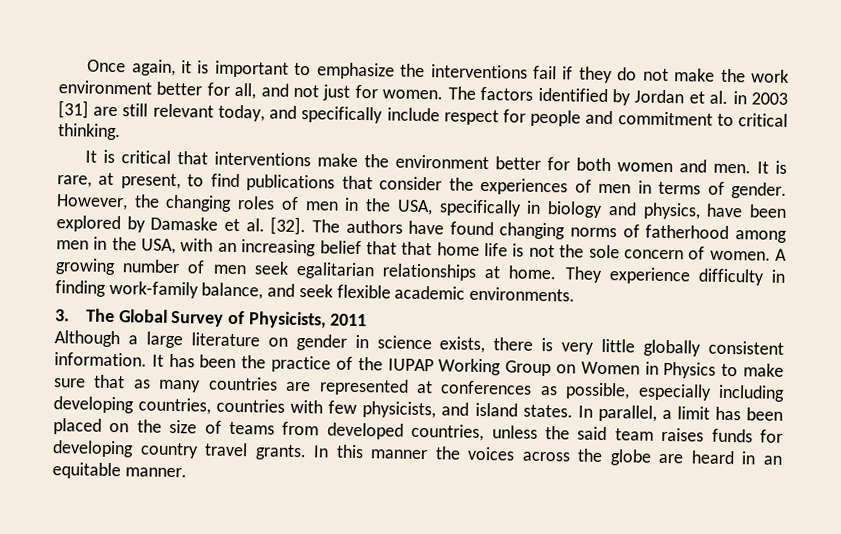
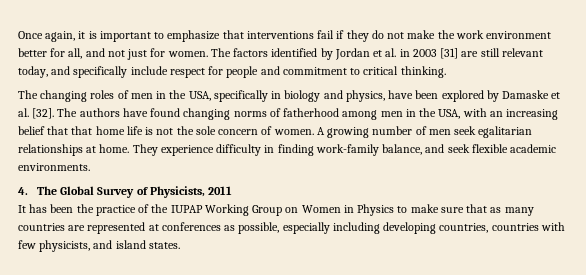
- Once again, it is important to emphasize the interventions fail if they do not make the work environment better for all, and not just for women.
+ Once again, it is important to emphasize that interventions fail if they do not make the work environment better for all, and not just for women.
- It is critical that interventions make the environment better for both women and men. It is rare, at present, to find publications that consider the experiences of men in terms of gender. However, the changing roles of men in the USA, specifically in biology and physics, have been explored by Damaske et al. [32].
+ The changing roles of men in the USA, specifically in biology and physics, have been explored by Damaske et al. [32].
- 3. The Global Survey of Physicists, 2011
+ 4. The Global Survey of Physicists, 2011
- Although a large literature on gender in science exists, there is very little globally consistent information.
- In parallel, a limit has been placed on the size of teams from developed countries, unless the said team raises funds for developing country travel grants. In this manner the voices across the globe are heard in an equitable manner.

